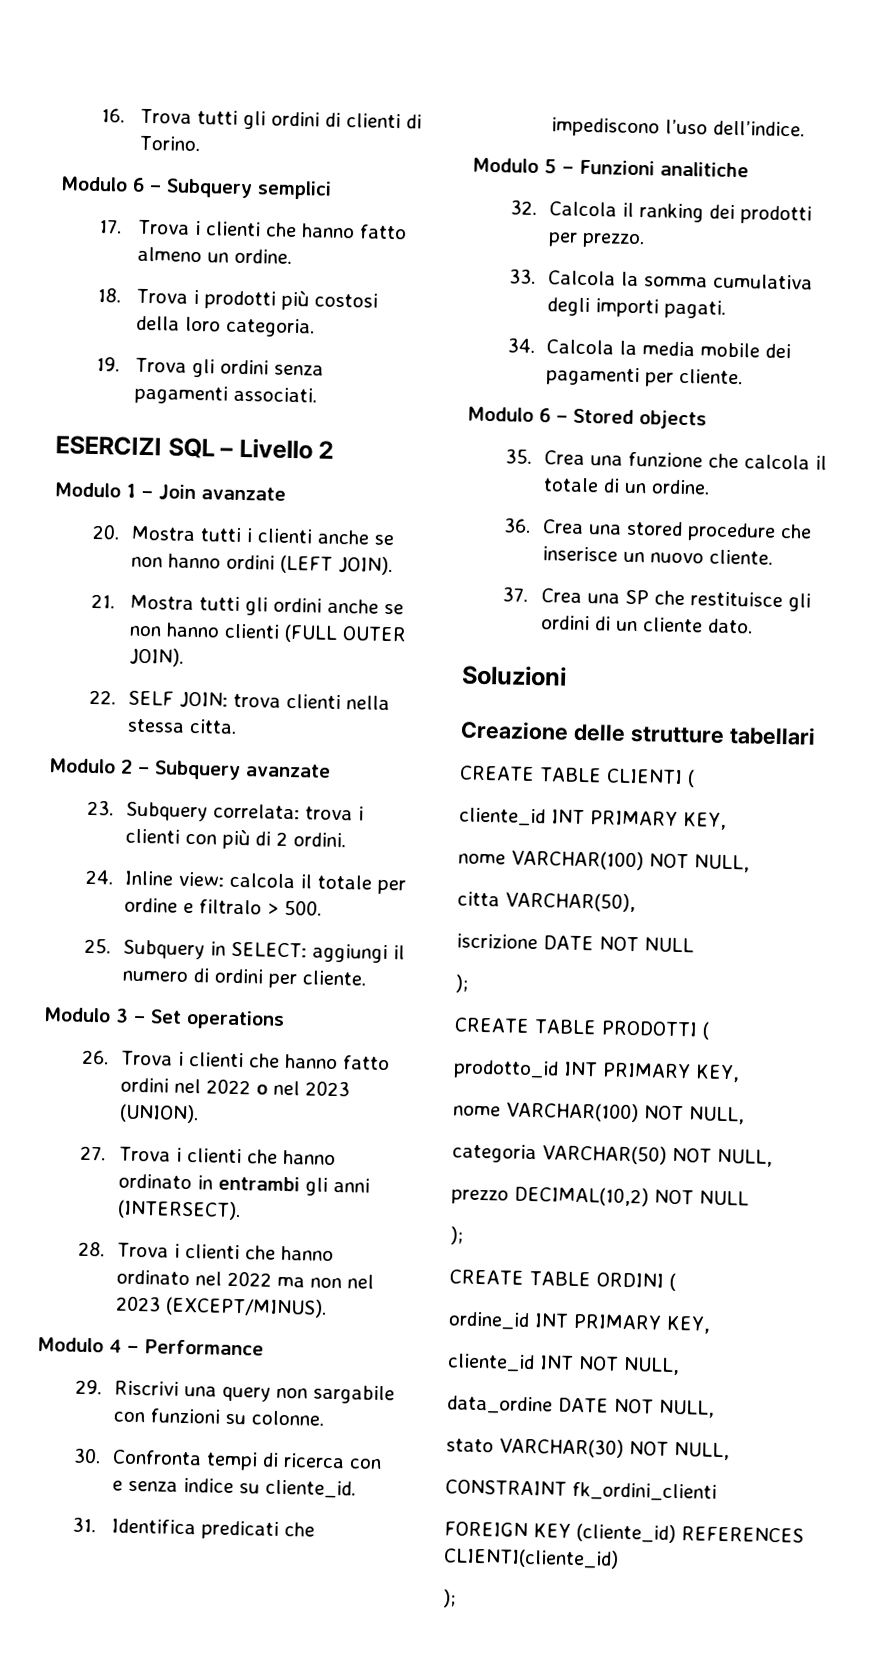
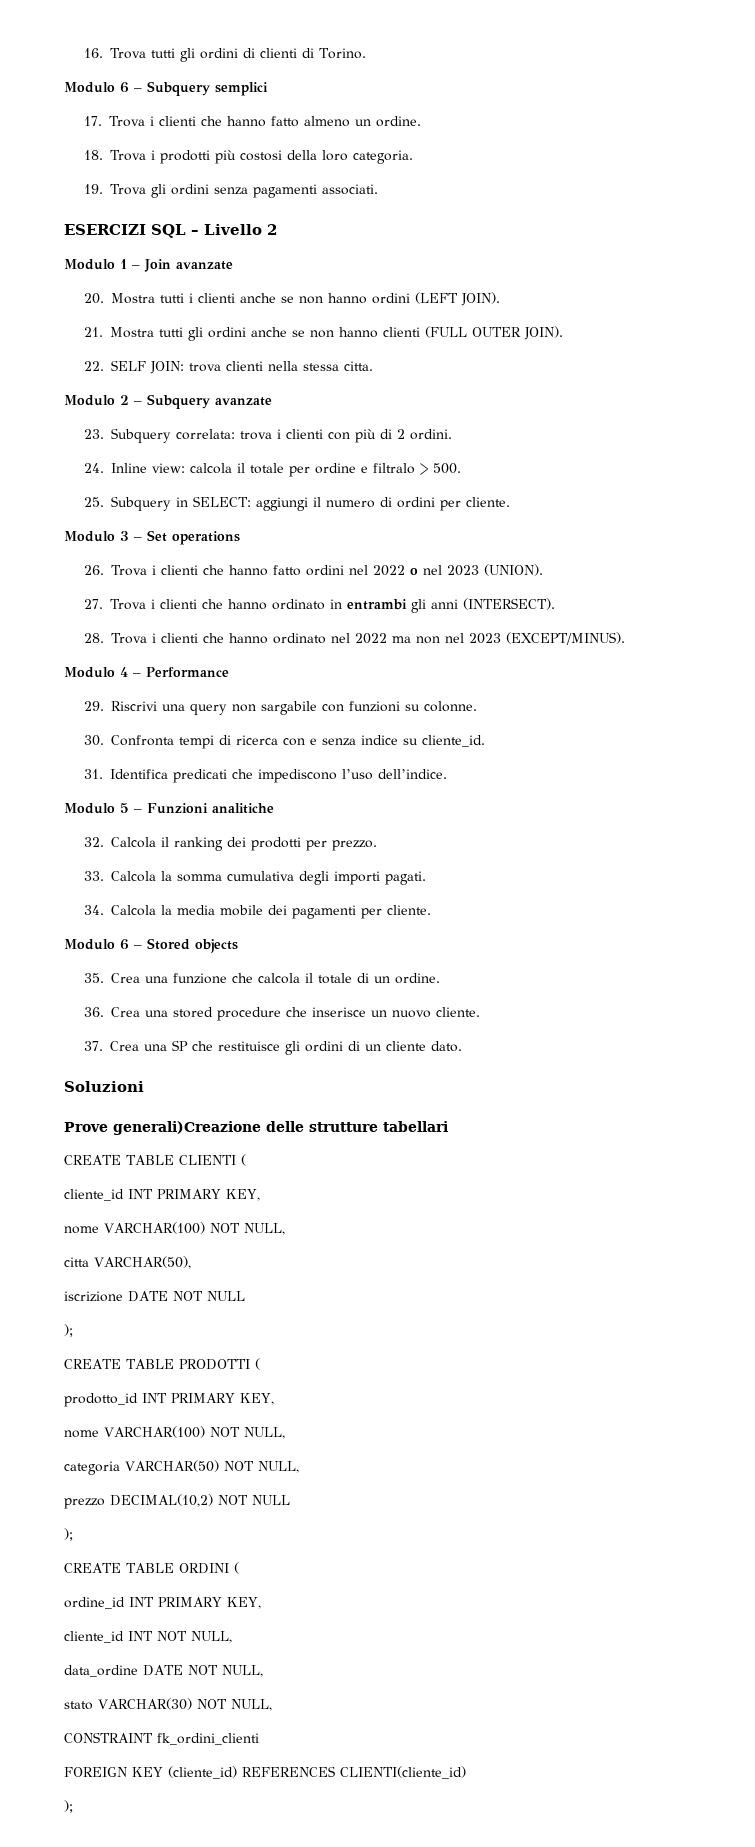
- Creazione delle strutture tabellari
+ Prove generali)Creazione delle strutture tabellari

